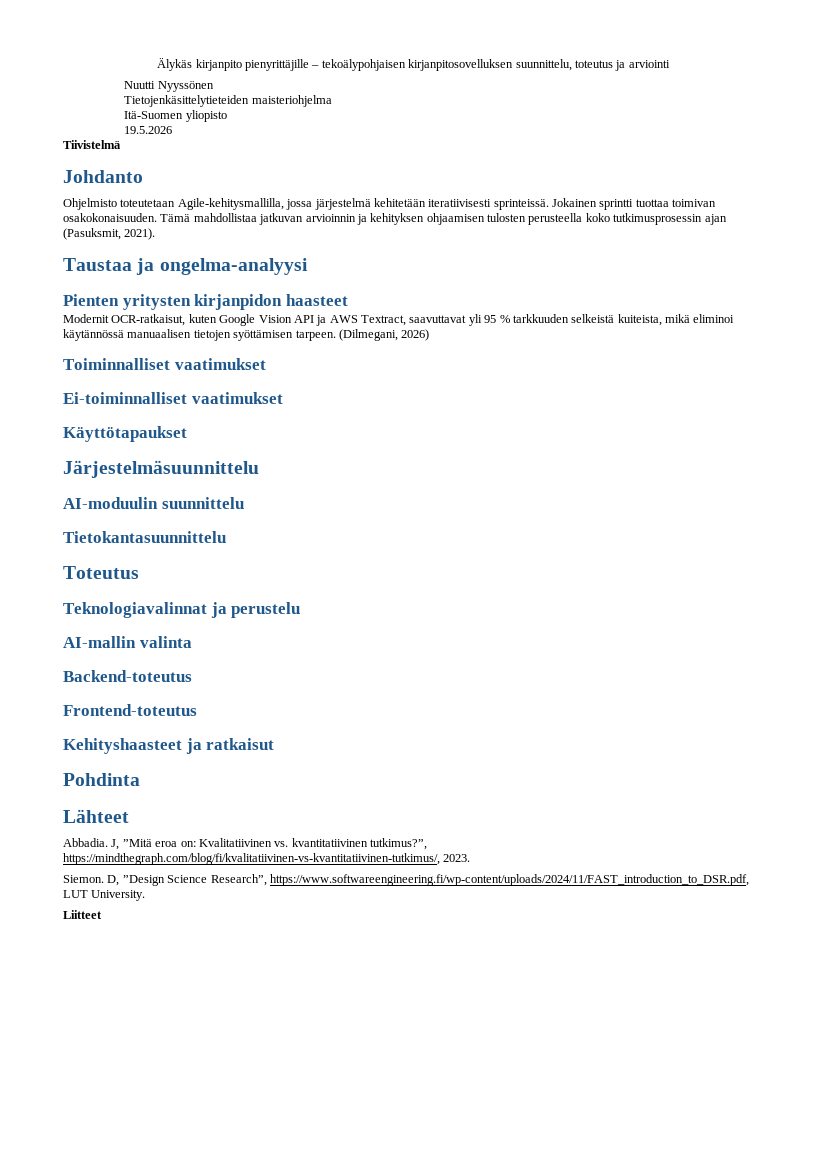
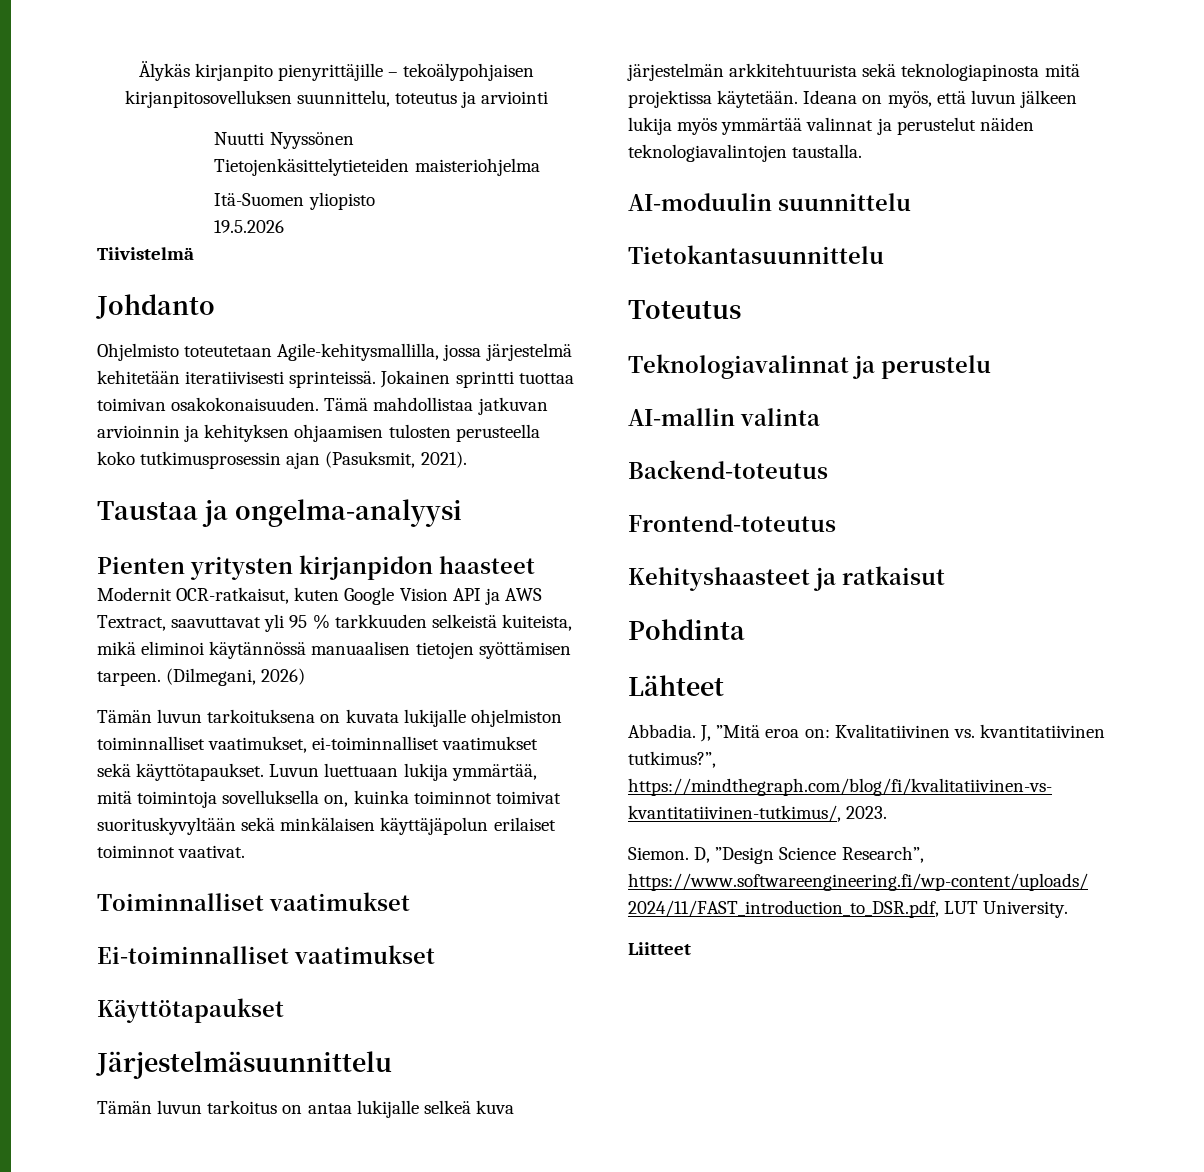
+ Tämän luvun tarkoituksena on kuvata lukijalle ohjelmiston toiminnalliset vaatimukset, ei-toiminnalliset vaatimukset sekä käyttötapaukset. Luvun luettuaan lukija ymmärtää, mitä toimintoja sovelluksella on, kuinka toiminnot toimivat suorituskyvyltään sekä minkälaisen käyttäjäpolun erilaiset toiminnot vaativat.
+ Tämän luvun tarkoitus on antaa lukijalle selkeä kuva järjestelmän arkkitehtuurista sekä teknologiapinosta mitä projektissa käytetään. Ideana on myös, että luvun jälkeen lukija myös ymmärtää valinnat ja perustelut näiden teknologiavalintojen taustalla.

